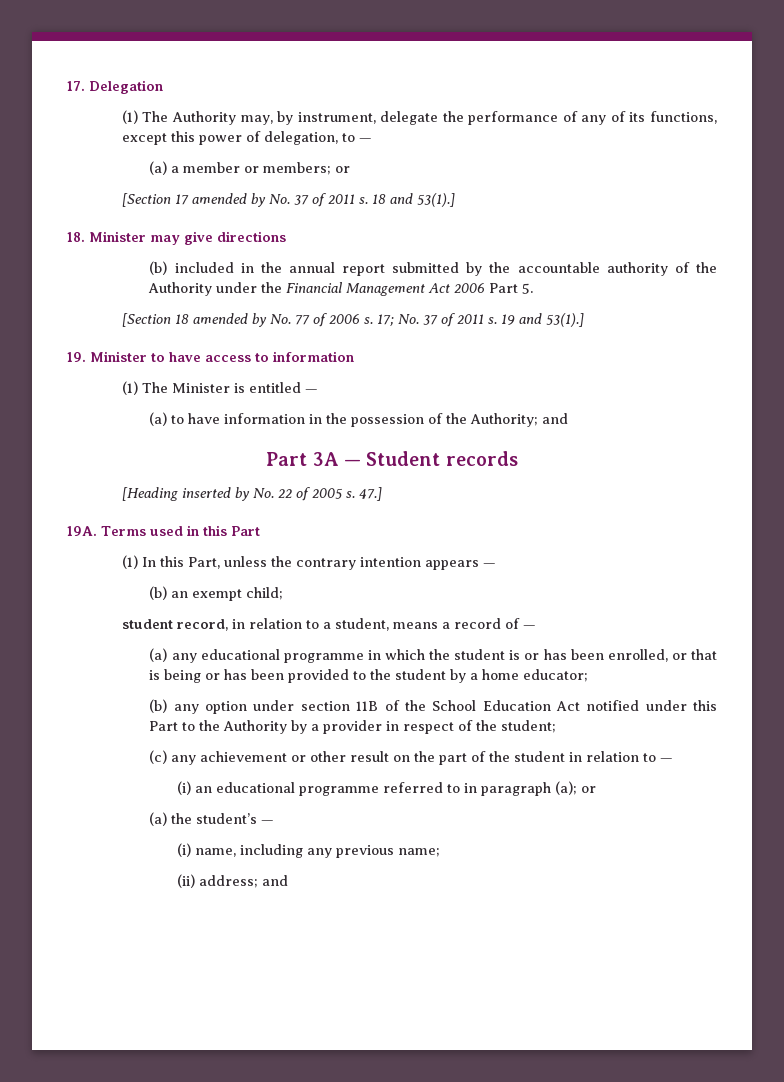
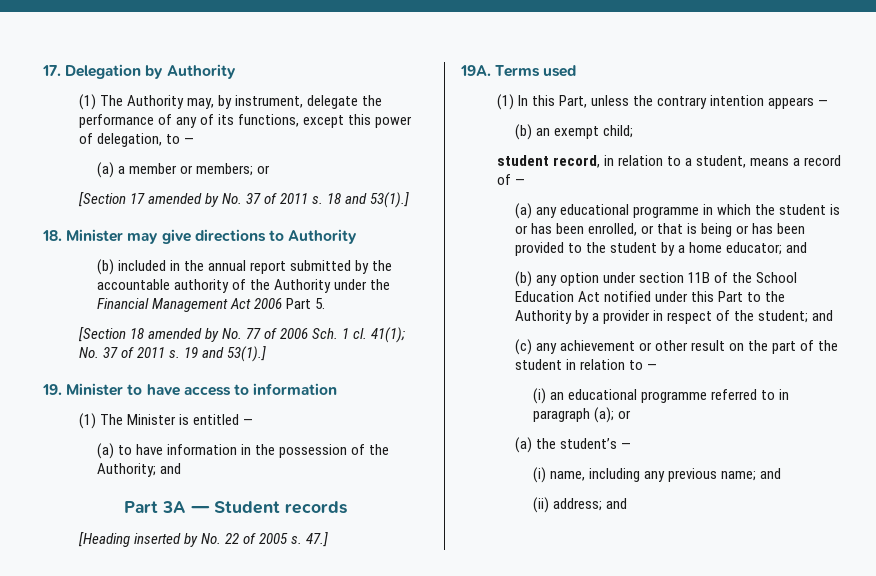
- 17. Delegation
+ 17. Delegation by Authority
- 18. Minister may give directions
+ 18. Minister may give directions to Authority
- [Section 18 amended by No. 77 of 2006 s. 17; No. 37 of 2011 s.
+ [Section 18 amended by No. 77 of 2006 Sch. 1 cl. 41(1); No. 37 of 2011 s.
- Terms used in this Part
+ Terms used
- (a) any educational programme in which the student is or has been enrolled, or that is being or has been provided to the student by a home educator;
+ (a) any educational programme in which the student is or has been enrolled, or that is being or has been provided to the student by a home educator; and
- (b) any option under section 11B of the School Education Act notified under this Part to the Authority by a provider in respect of the student;
+ (b) any option under section 11B of the School Education Act notified under this Part to the Authority by a provider in respect of the student; and
- (i) name, including any previous name;
+ (i) name, including any previous name; and

